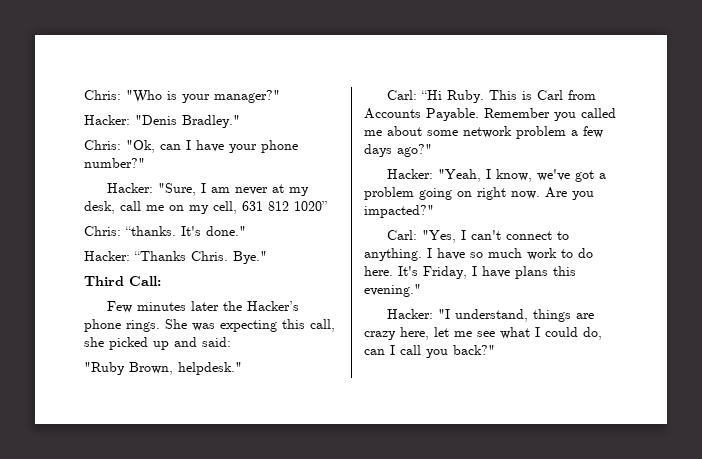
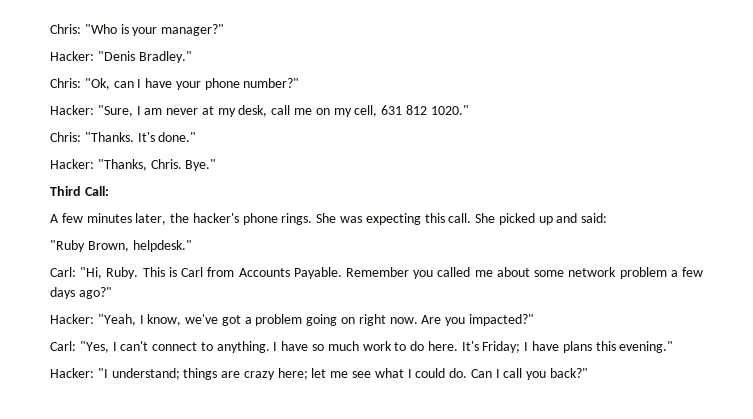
- Hacker: "Sure, I am never at my desk, call me on my cell, 631 812 1020”
- Chris: “thanks.
+ Hacker: "Sure, I am never at my desk, call me on my cell, 631 812 1020."
+ Chris: "Thanks.
- Hacker: “Thanks Chris.
+ Hacker: "Thanks, Chris.
- Few minutes later the Hacker’s phone rings.
+ A few minutes later, the hacker's phone rings.
- She was expecting this call, she picked up and said:
+ She was expecting this call. She picked up and said:
- Carl: “Hi Ruby.
+ Carl: "Hi, Ruby.
- It's Friday, I have plans this evening."
+ It's Friday; I have plans this evening."
- Hacker: "I understand, things are crazy here, let me see what I could do, can I call you back?"
+ Hacker: "I understand; things are crazy here; let me see what I could do. Can I call you back?"

